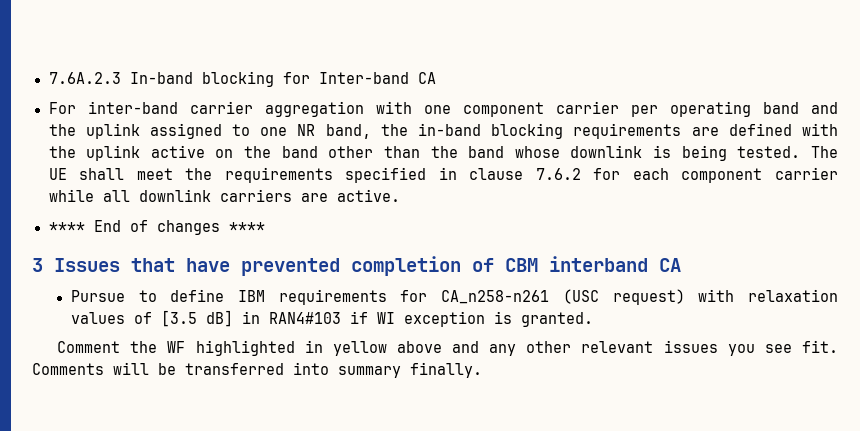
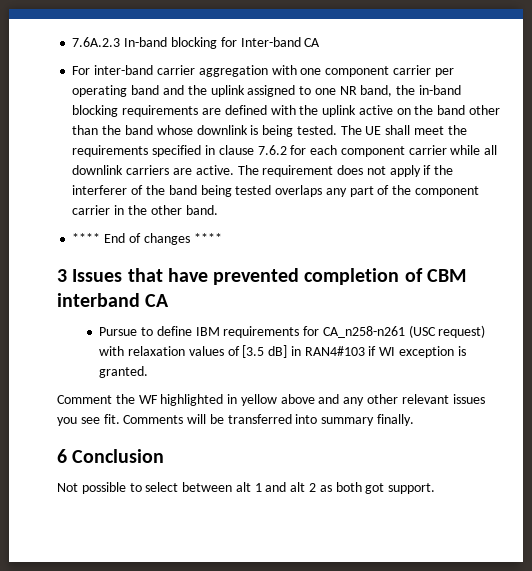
+ The requirement does not apply if the interferer of the band being tested overlaps any part of the component carrier in the other band.
+ 6 Conclusion
+ Not possible to select between alt 1 and alt 2 as both got support.

